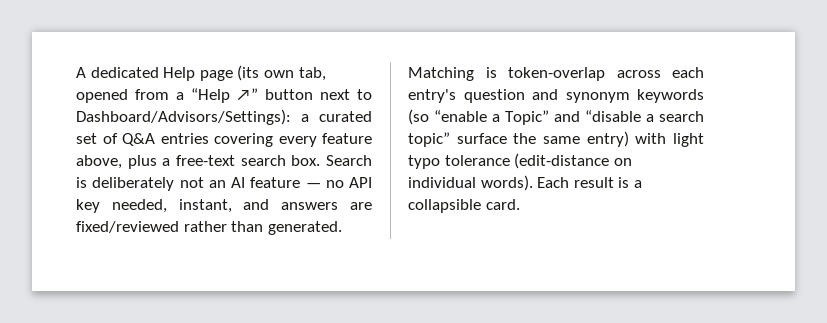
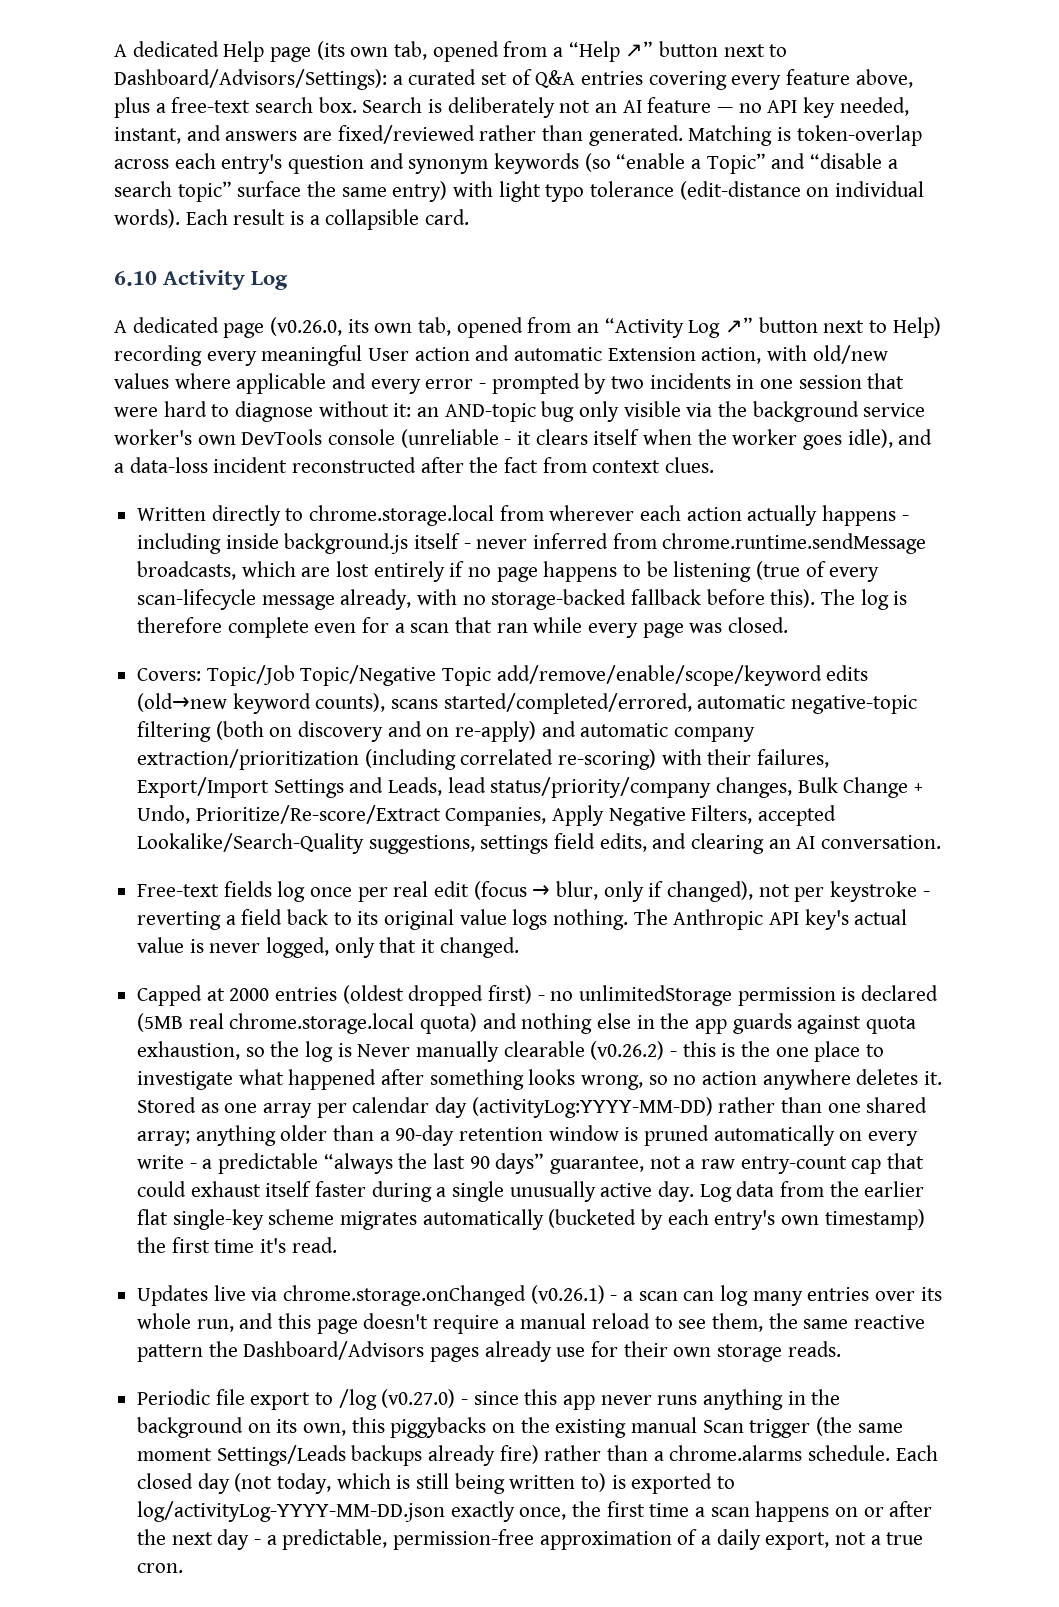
+ 6.10 Activity Log
+ A dedicated page (v0.26.0, its own tab, opened from an “Activity Log ↗” button next to Help) recording every meaningful User action and automatic Extension action, with old/new values where applicable and every error - prompted by two incidents in one session that were hard to diagnose without it: an AND-topic bug only visible via the background service worker's own DevTools console (unreliable - it clears itself when the worker goes idle), and a data-loss incident reconstructed after the fact from context clues.
+ Written directly to chrome.storage.local from wherever each action actually happens - including inside background.js itself - never inferred from chrome.runtime.sendMessage broadcasts, which are lost entirely if no page happens to be listening (true of every scan-lifecycle message already, with no storage-backed fallback before this). The log is therefore complete even for a scan that ran while every page was closed.
+ Covers: Topic/Job Topic/Negative Topic add/remove/enable/scope/keyword edits (old→new keyword counts), scans started/completed/errored, automatic negative-topic filtering (both on discovery and on re-apply) and automatic company extraction/prioritization (including correlated re-scoring) with their failures, Export/Import Settings and Leads, lead status/priority/company changes, Bulk Change + Undo, Prioritize/Re-score/Extract Companies, Apply Negative Filters, accepted Lookalike/Search-Quality suggestions, settings field edits, and clearing an AI conversation.
+ Free-text fields log once per real edit (focus → blur, only if changed), not per keystroke - reverting a field back to its original value logs nothing. The Anthropic API key's actual value is never logged, only that it changed.
+ Capped at 2000 entries (oldest dropped first) - no unlimitedStorage permission is declared (5MB real chrome.storage.local quota) and nothing else in the app guards against quota exhaustion, so the log is Never manually clearable (v0.26.2) - this is the one place to investigate what happened after something looks wrong, so no action anywhere deletes it. Stored as one array per calendar day (activityLog:YYYY-MM-DD) rather than one shared array; anything older than a 90-day retention window is pruned automatically on every write - a predictable “always the last 90 days” guarantee, not a raw entry-count cap that could exhaust itself faster during a single unusually active day. Log data from the earlier flat single-key scheme migrates automatically (bucketed by each entry's own timestamp) the first time it's read.
+ Updates live via chrome.storage.onChanged (v0.26.1) - a scan can log many entries over its whole run, and this page doesn't require a manual reload to see them, the same reactive pattern the Dashboard/Advisors pages already use for their own storage reads.
+ Periodic file export to /log (v0.27.0) - since this app never runs anything in the background on its own, this piggybacks on the existing manual Scan trigger (the same moment Settings/Leads backups already fire) rather than a chrome.alarms schedule. Each closed day (not today, which is still being written to) is exported to log/activityLog-YYYY-MM-DD.json exactly once, the first time a scan happens on or after the next day - a predictable, permission-free approximation of a daily export, not a true cron.

